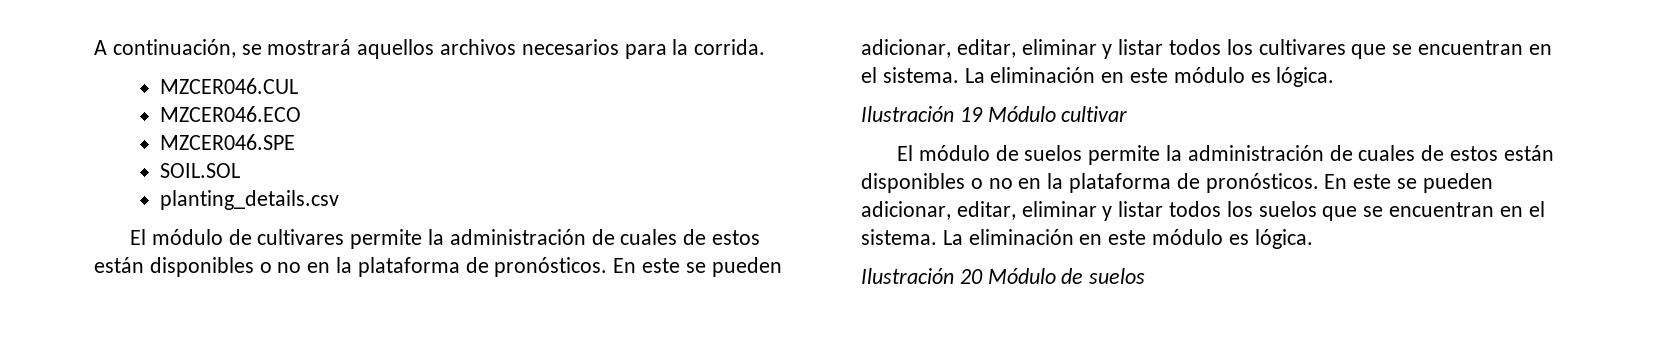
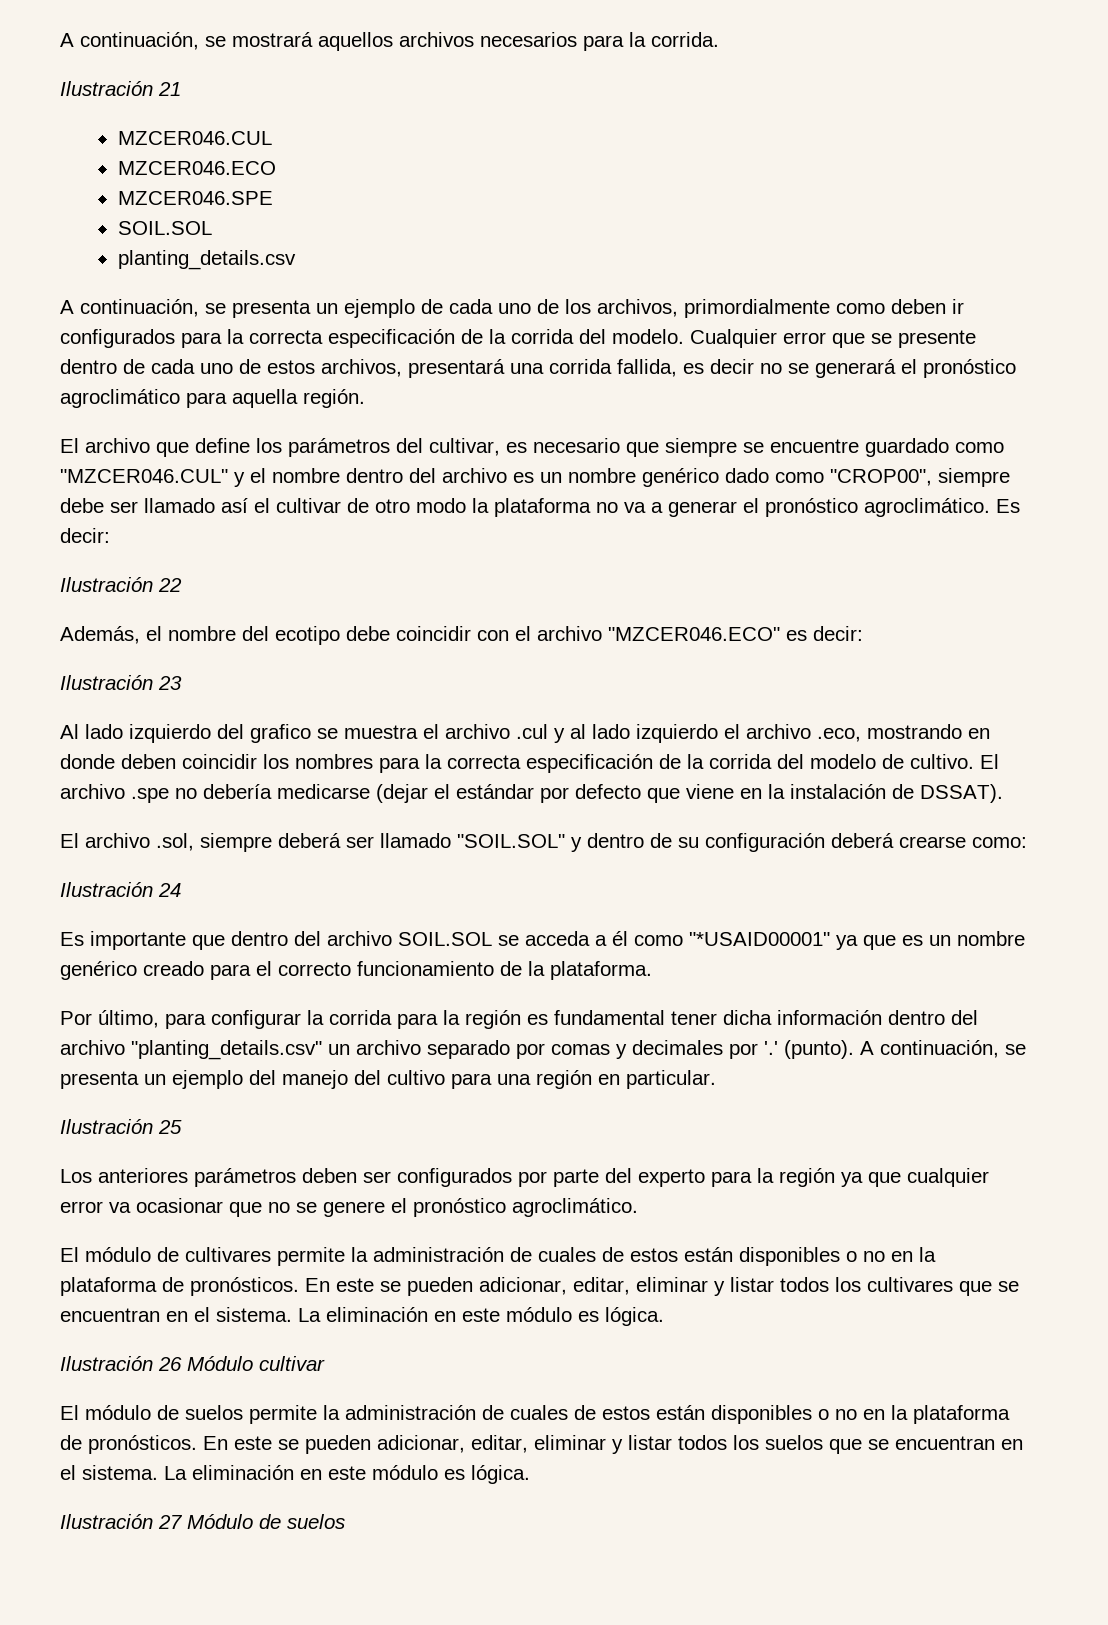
+ Ilustración 21
+ A continuación, se presenta un ejemplo de cada uno de los archivos, primordialmente como deben ir configurados para la correcta especificación de la corrida del modelo. Cualquier error que se presente dentro de cada uno de estos archivos, presentará una corrida fallida, es decir no se generará el pronóstico agroclimático para aquella región.
+ El archivo que define los parámetros del cultivar, es necesario que siempre se encuentre guardado como "MZCER046.CUL" y el nombre dentro del archivo es un nombre genérico dado como "CROP00", siempre debe ser llamado así el cultivar de otro modo la plataforma no va a generar el pronóstico agroclimático. Es decir:
+ Ilustración 22
+ Además, el nombre del ecotipo debe coincidir con el archivo "MZCER046.ECO" es decir:
+ Ilustración 23
+ Al lado izquierdo del grafico se muestra el archivo .cul y al lado izquierdo el archivo .eco, mostrando en donde deben coincidir los nombres para la correcta especificación de la corrida del modelo de cultivo. El archivo .spe no debería medicarse (dejar el estándar por defecto que viene en la instalación de DSSAT).
+ El archivo .sol, siempre deberá ser llamado "SOIL.SOL" y dentro de su configuración deberá crearse como:
+ Ilustración 24
+ Es importante que dentro del archivo SOIL.SOL se acceda a él como "*USAID00001" ya que es un nombre genérico creado para el correcto funcionamiento de la plataforma.
+ Por último, para configurar la corrida para la región es fundamental tener dicha información dentro del archivo "planting_details.csv" un archivo separado por comas y decimales por '.' (punto). A continuación, se presenta un ejemplo del manejo del cultivo para una región en particular.
+ Ilustración 25
+ Los anteriores parámetros deben ser configurados por parte del experto para la región ya que cualquier error va ocasionar que no se genere el pronóstico agroclimático.
- Ilustración 19 Módulo cultivar
+ Ilustración 26 Módulo cultivar
- Ilustración 20 Módulo de suelos
+ Ilustración 27 Módulo de suelos

